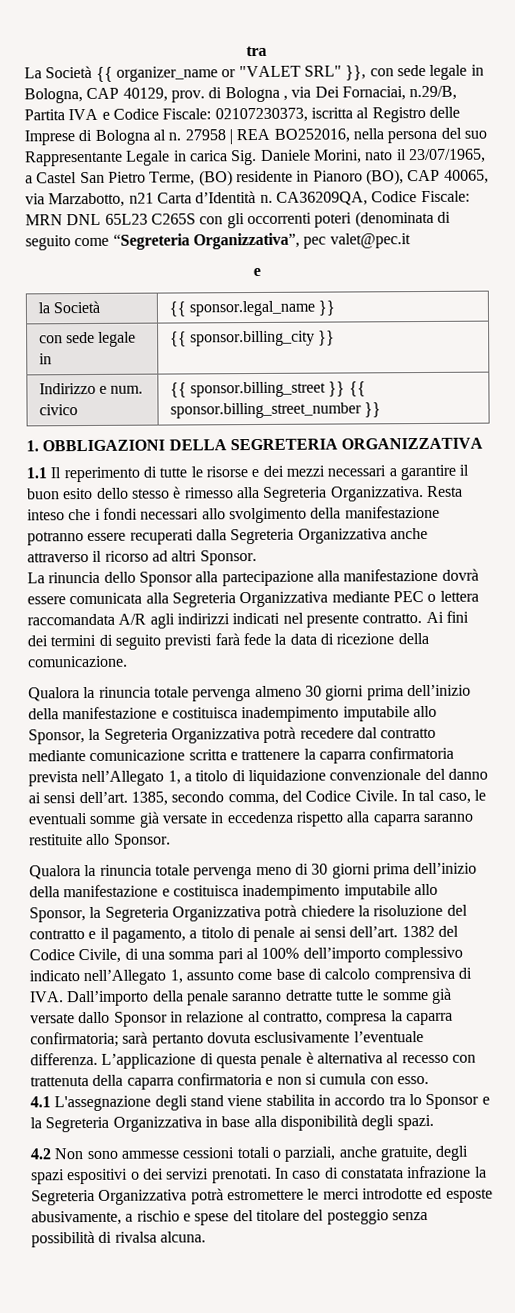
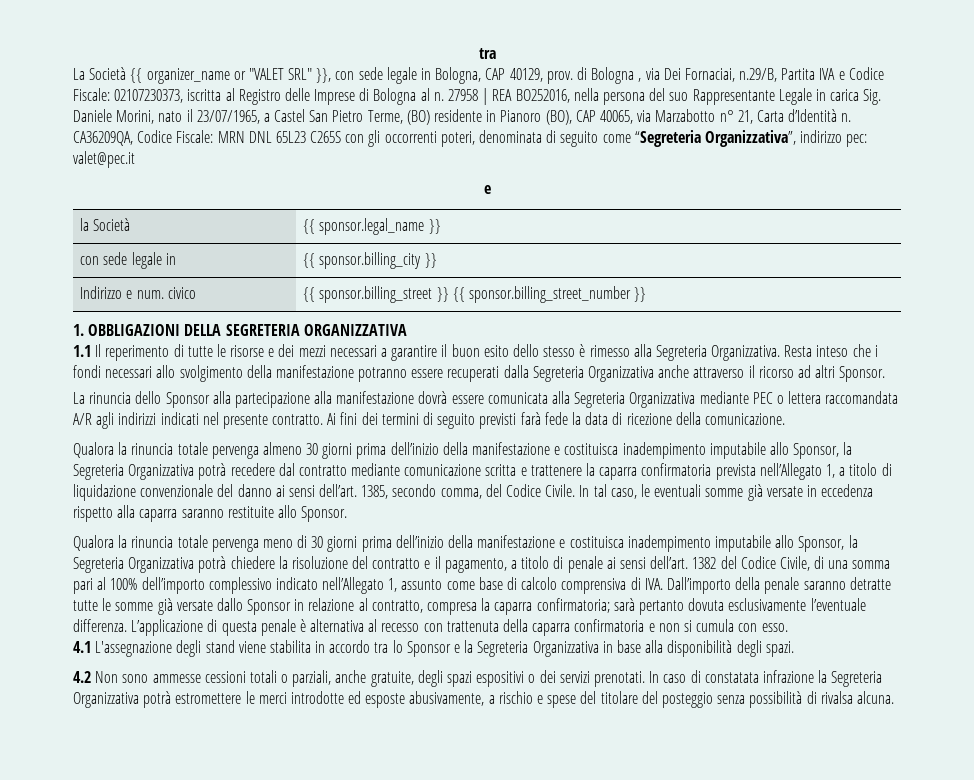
- 27958 | REA BO252016, nella persona del suo Rappresentante Legale in carica Sig. Daniele Morini, nato il 23/07/1965, a Castel San Pietro Terme, (BO) residente in Pianoro (BO), CAP 40065, via Marzabotto, n21 Carta d’Identità n.
+ 27958 | REA BO252016, nella persona del suo Rappresentante Legale in carica Sig. Daniele Morini, nato il 23/07/1965, a Castel San Pietro Terme, (BO) residente in Pianoro (BO), CAP 40065, via Marzabotto n° 21, Carta d’Identità n.
- CA36209QA, Codice Fiscale: MRN DNL 65L23 C265S con gli occorrenti poteri (denominata di seguito come “Segreteria Organizzativa”, pec valet@pec.it
+ CA36209QA, Codice Fiscale: MRN DNL 65L23 C265S con gli occorrenti poteri, denominata di seguito come “Segreteria Organizzativa”, indirizzo pec: valet@pec.it

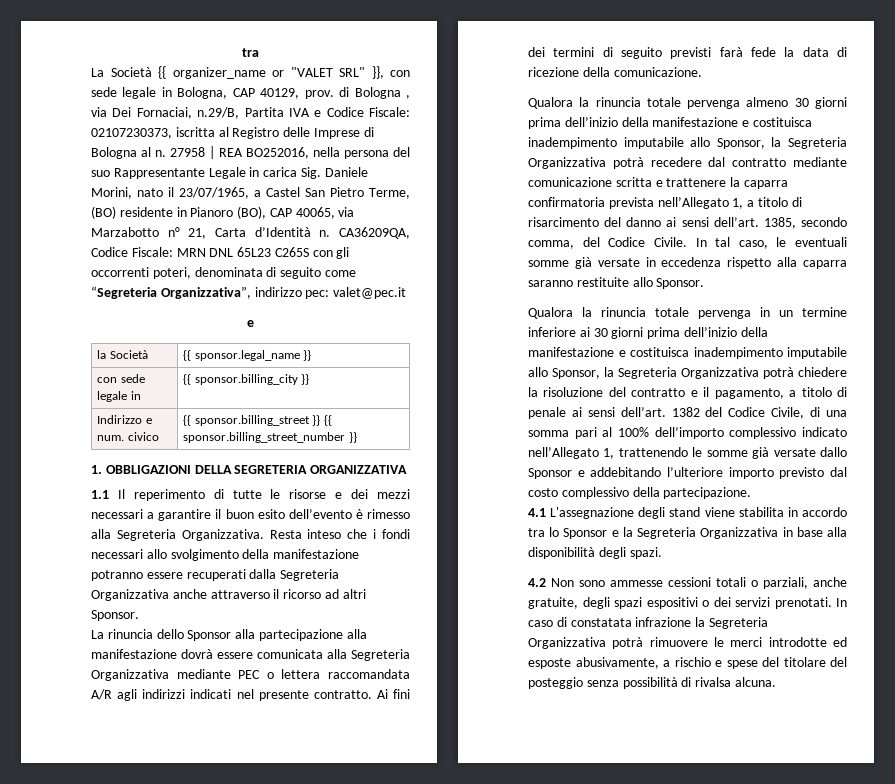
- 1.1 Il reperimento di tutte le risorse e dei mezzi necessari a garantire il buon esito dello stesso è rimesso alla Segreteria Organizzativa.
+ 1.1 Il reperimento di tutte le risorse e dei mezzi necessari a garantire il buon esito dell’evento è rimesso alla Segreteria Organizzativa.
- Qualora la rinuncia totale pervenga almeno 30 giorni prima dell’inizio della manifestazione e costituisca inadempimento imputabile allo Sponsor, la Segreteria Organizzativa potrà recedere dal contratto mediante comunicazione scritta e trattenere la caparra confirmatoria prevista nell’Allegato 1, a titolo di liquidazione convenzionale del danno ai sensi dell’art.
+ Qualora la rinuncia totale pervenga almeno 30 giorni prima dell’inizio della manifestazione e costituisca inadempimento imputabile allo Sponsor, la Segreteria Organizzativa potrà recedere dal contratto mediante comunicazione scritta e trattenere la caparra confirmatoria prevista nell’Allegato 1, a titolo di risarcimento del danno ai sensi dell’art.
- Qualora la rinuncia totale pervenga meno di 30 giorni prima dell’inizio della manifestazione e costituisca inadempimento imputabile allo Sponsor, la Segreteria Organizzativa potrà chiedere la risoluzione del contratto e il pagamento, a titolo di penale ai sensi dell’art.
+ Qualora la rinuncia totale pervenga in un termine inferiore ai 30 giorni prima dell’inizio della manifestazione e costituisca inadempimento imputabile allo Sponsor, la Segreteria Organizzativa potrà chiedere la risoluzione del contratto e il pagamento, a titolo di penale ai sensi dell’art.
- 1382 del Codice Civile, di una somma pari al 100% dell’importo complessivo indicato nell’Allegato 1, assunto come base di calcolo comprensiva di IVA. Dall’importo della penale saranno detratte tutte le somme già versate dallo Sponsor in relazione al contratto, compresa la caparra confirmatoria; sarà pertanto dovuta esclusivamente l’eventuale differenza. L’applicazione di questa penale è alternativa al recesso con trattenuta della caparra confirmatoria e non si cumula con esso.
+ 1382 del Codice Civile, di una somma pari al 100% dell’importo complessivo indicato nell’Allegato 1, trattenendo le somme già versate dallo Sponsor e addebitando l’ulteriore importo previsto dal costo complessivo della partecipazione.
- In caso di constatata infrazione la Segreteria Organizzativa potrà estromettere le merci introdotte ed esposte abusivamente, a rischio e spese del titolare del posteggio senza possibilità di rivalsa alcuna.
+ In caso di constatata infrazione la Segreteria Organizzativa potrà rimuovere le merci introdotte ed esposte abusivamente, a rischio e spese del titolare del posteggio senza possibilità di rivalsa alcuna.

